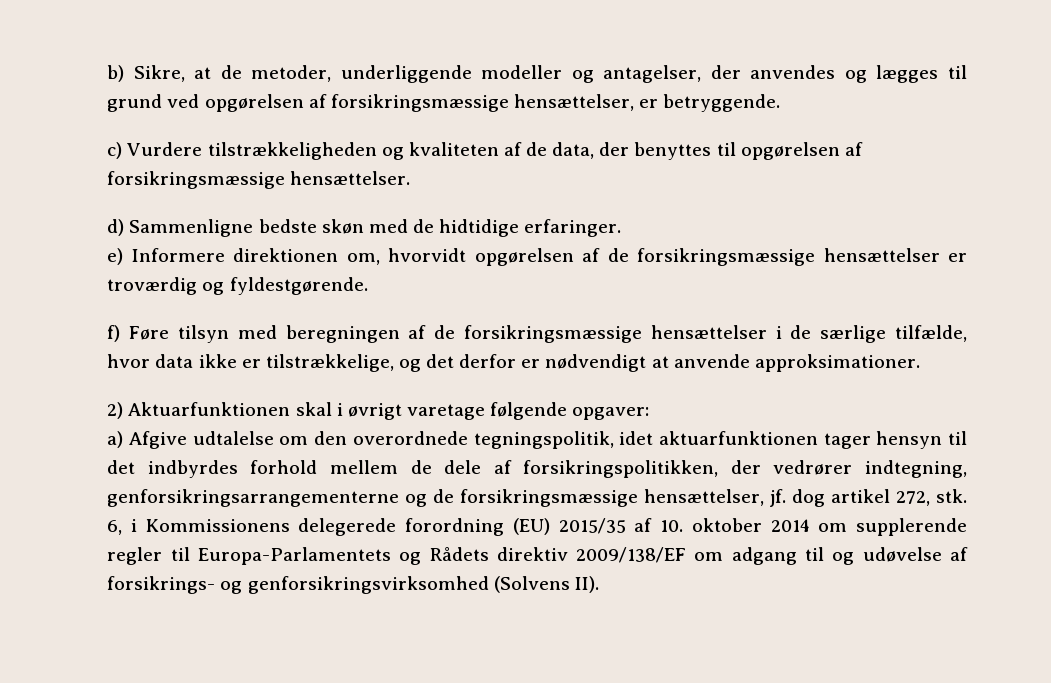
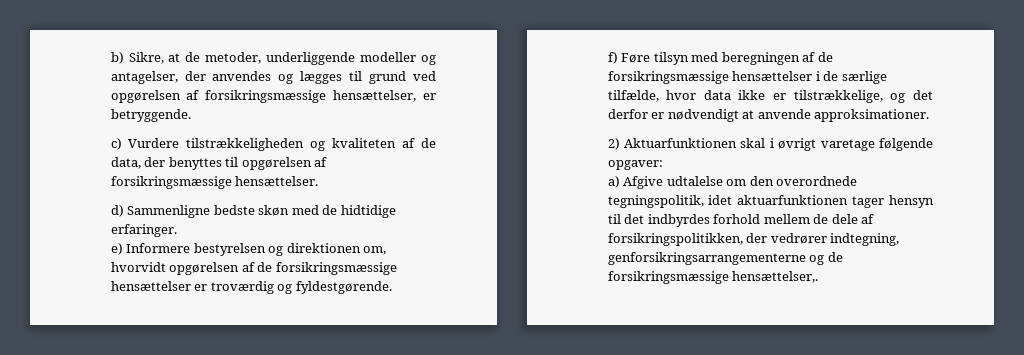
- e) Informere direktionen om, hvorvidt opgørelsen af de forsikringsmæssige hensættelser er troværdig og fyldestgørende.
+ e) Informere bestyrelsen og direktionen om, hvorvidt opgørelsen af de forsikringsmæssige hensættelser er troværdig og fyldestgørende.
- a) Afgive udtalelse om den overordnede tegningspolitik, idet aktuarfunktionen tager hensyn til det indbyrdes forhold mellem de dele af forsikringspolitikken, der vedrører indtegning, genforsikringsarrangementerne og de forsikringsmæssige hensættelser, jf. dog artikel 272, stk. 6, i Kommissionens delegerede forordning (EU) 2015/35 af 10. oktober 2014 om supplerende regler til Europa-Parlamentets og Rådets direktiv 2009/138/EF om adgang til og udøvelse af forsikrings- og genforsikringsvirksomhed (Solvens II).
+ a) Afgive udtalelse om den overordnede tegningspolitik, idet aktuarfunktionen tager hensyn til det indbyrdes forhold mellem de dele af forsikringspolitikken, der vedrører indtegning, genforsikringsarrangementerne og de forsikringsmæssige hensættelser,.

